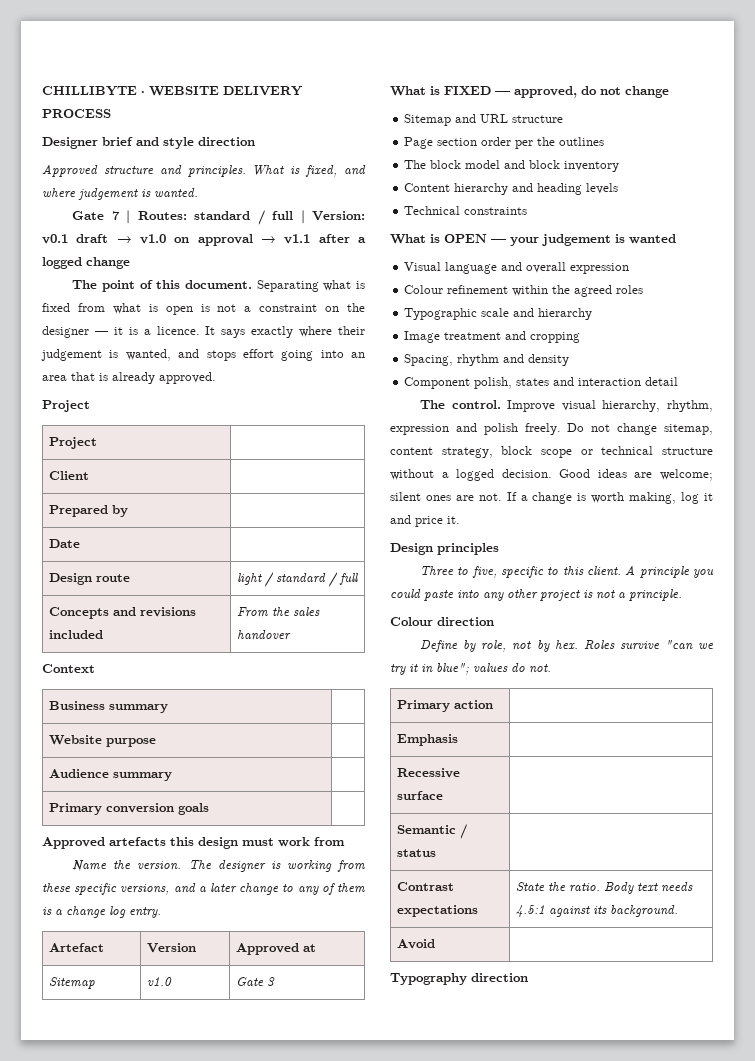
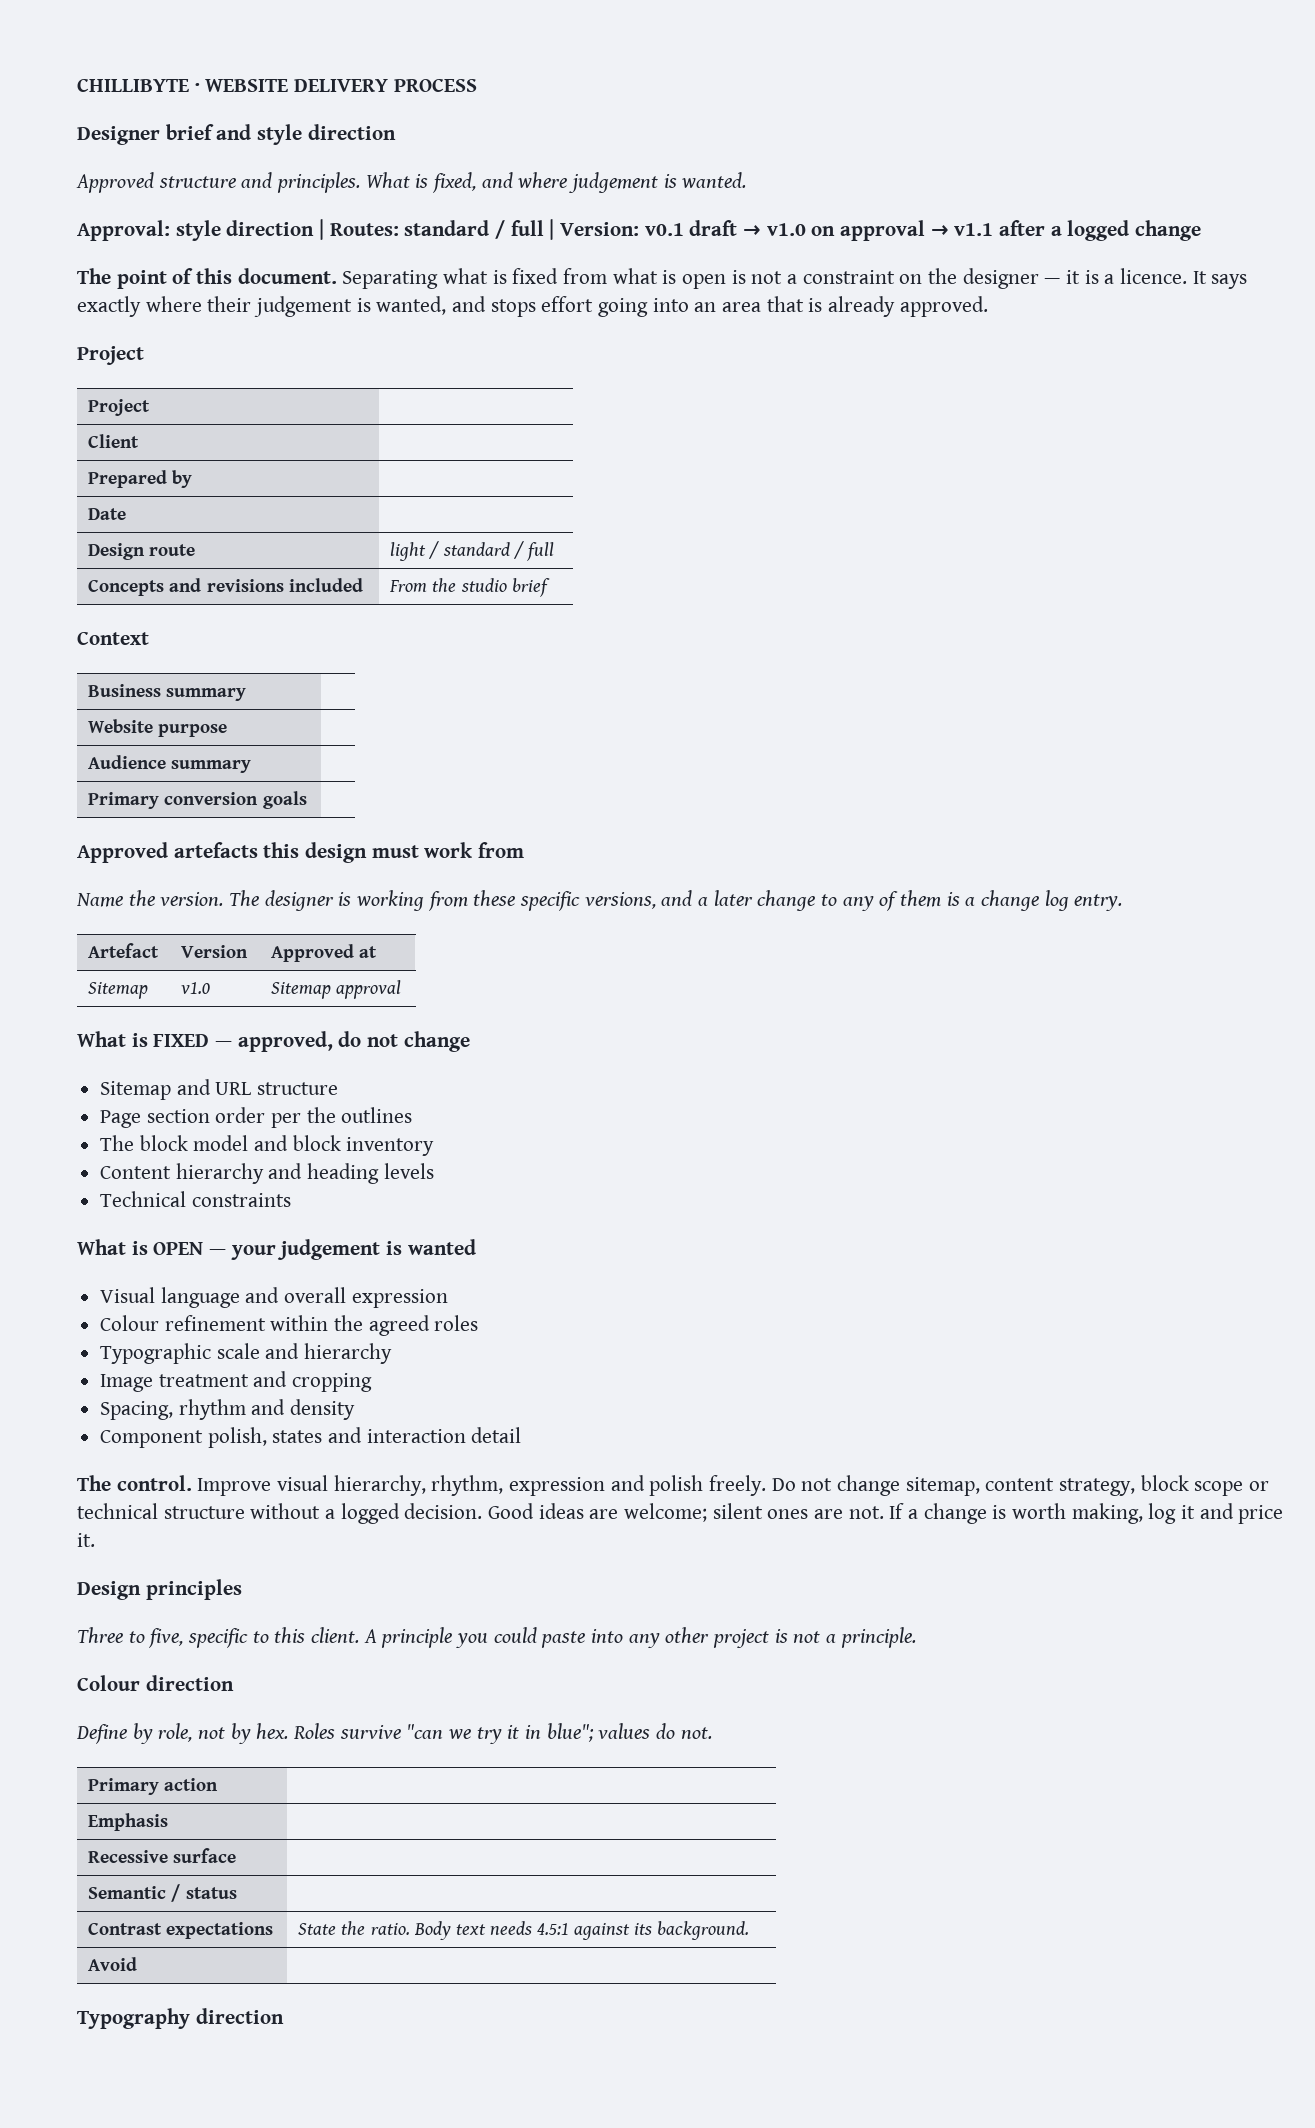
- Gate 7 | Routes: standard / full | Version: v0.1 draft → v1.0 on approval → v1.1 after a logged change
+ Approval: style direction | Routes: standard / full | Version: v0.1 draft → v1.0 on approval → v1.1 after a logged change
- Concepts and revisions included | From the sales handover
+ Concepts and revisions included | From the studio brief
- Sitemap | v1.0 | Gate 3
+ Sitemap | v1.0 | Sitemap approval

